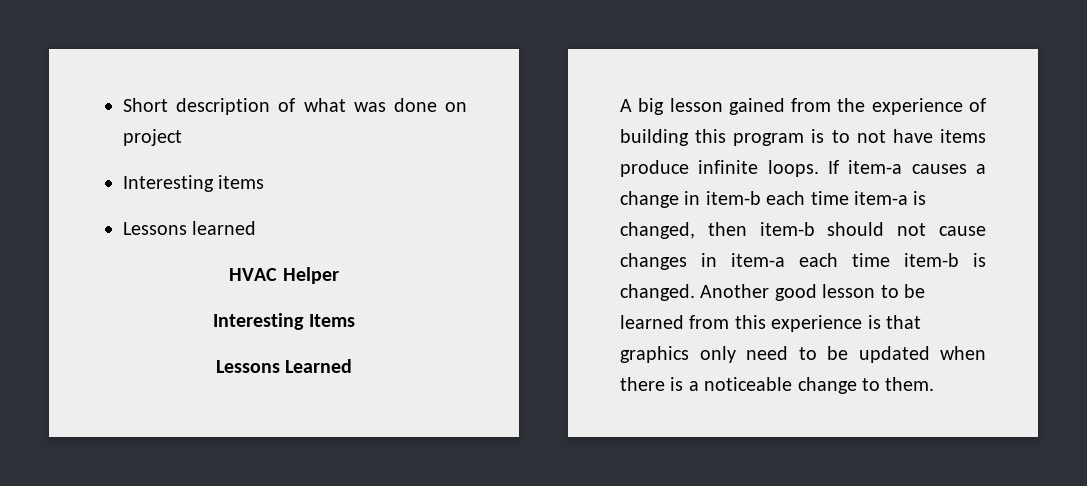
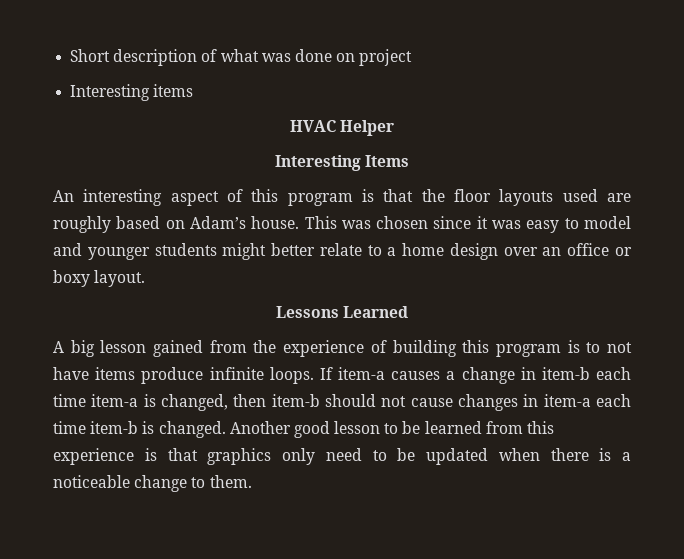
- Lessons learned
+ An interesting aspect of this program is that the floor layouts used are roughly based on Adam’s house. This was chosen since it was easy to model and younger students might better relate to a home design over an office or boxy layout.

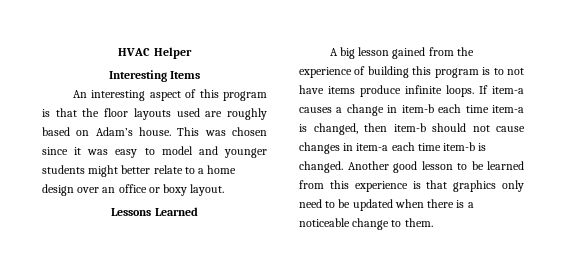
- Short description of what was done on project
- Interesting items

